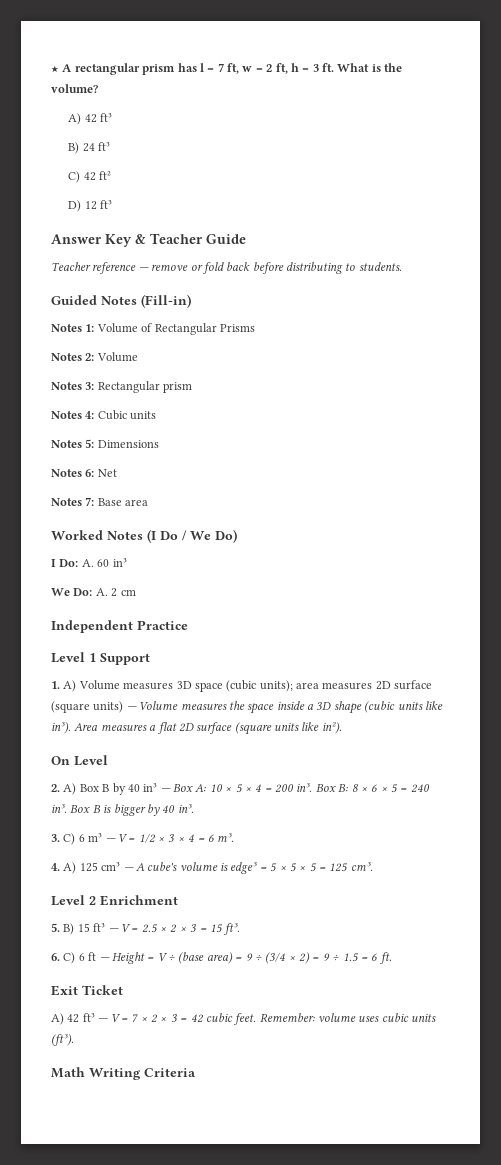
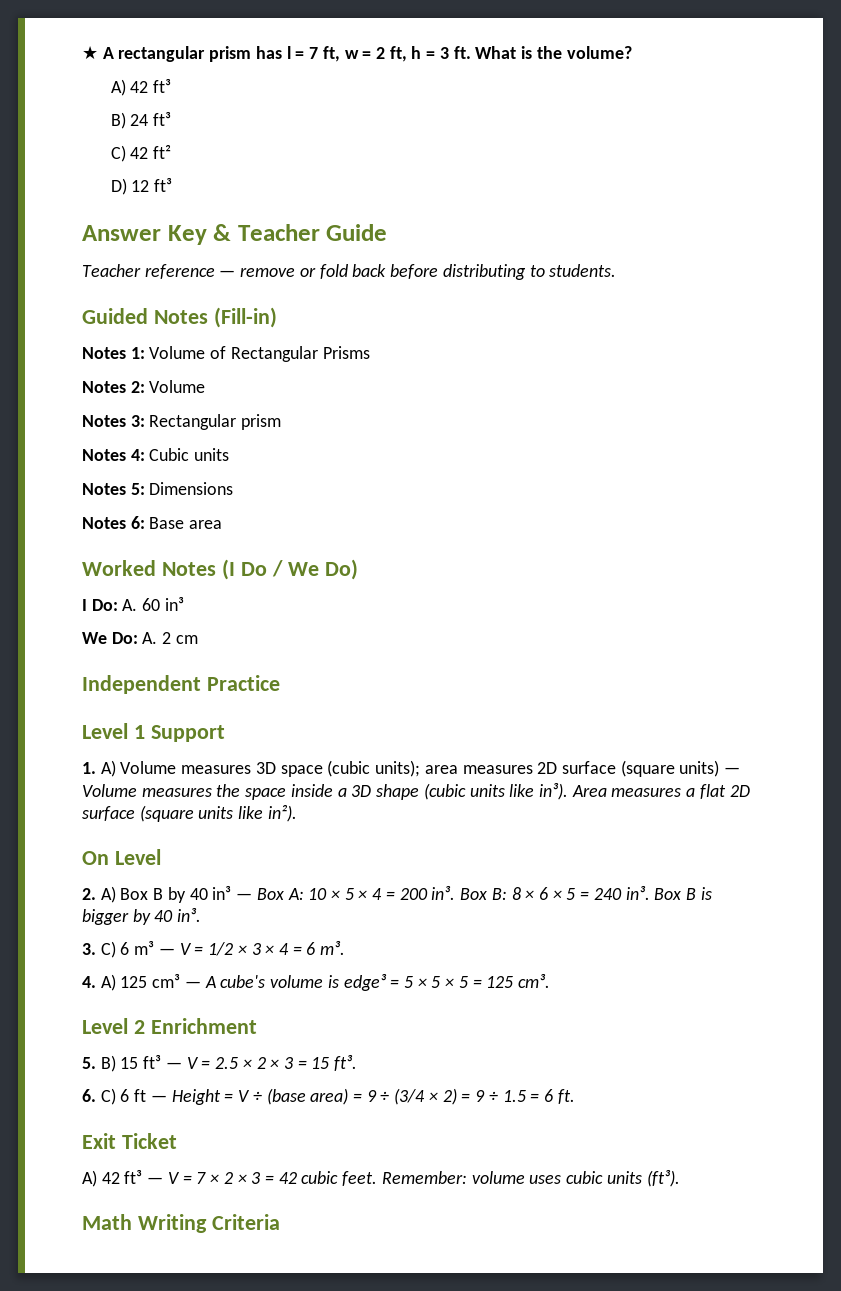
- Notes 6: Net
- Notes 7: Base area
+ Notes 6: Base area

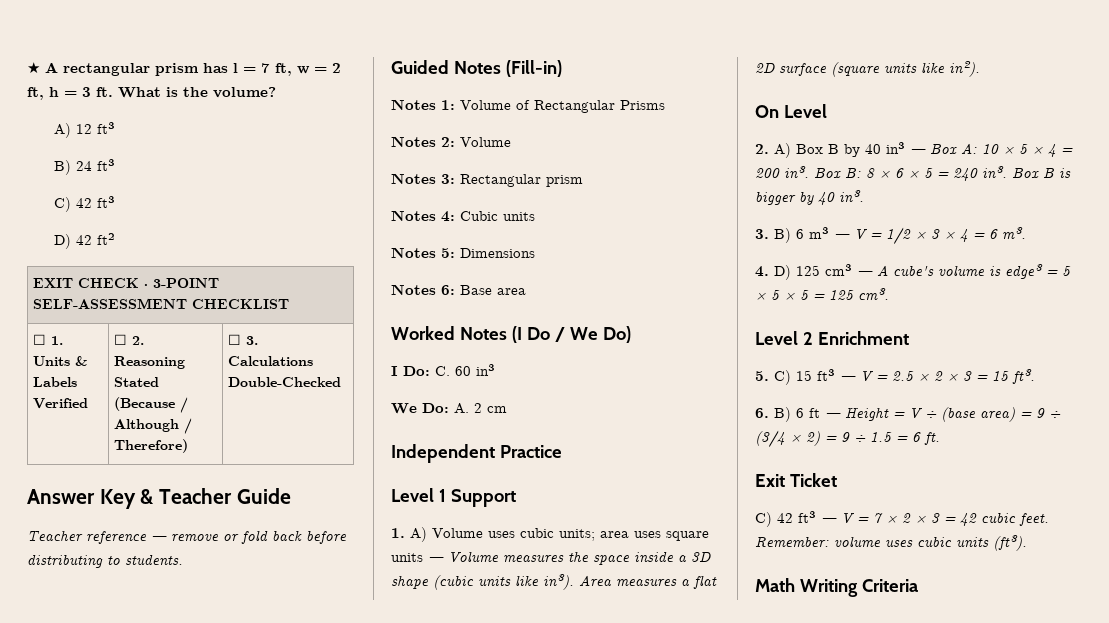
  What is the volume?
- A) 42 ft³
+ A) 12 ft³
  B) 24 ft³
- C) 42 ft²
- D) 12 ft³
+ C) 42 ft³
+ D) 42 ft²
+ EXIT CHECK · 3-POINT SELF-ASSESSMENT CHECKLIST
+ ☐ 1. Units & Labels Verified | ☐ 2. Reasoning Stated (Because / Although / Therefore) | ☐ 3. Calculations Double-Checked
- I Do: A. 60 in³
+ I Do: C. 60 in³
- 1. A) Volume measures 3D space (cubic units); area measures 2D surface (square units) — Volume measures the space inside a 3D shape (cubic units like in³).
+ 1. A) Volume uses cubic units; area uses square units — Volume measures the space inside a 3D shape (cubic units like in³).
- 3. C) 6 m³ — V = 1/2 × 3 × 4 = 6 m³.
+ 3. B) 6 m³ — V = 1/2 × 3 × 4 = 6 m³.
- 4. A) 125 cm³ — A cube's volume is edge³ = 5 × 5 × 5 = 125 cm³.
+ 4. D) 125 cm³ — A cube's volume is edge³ = 5 × 5 × 5 = 125 cm³.
- 5. B) 15 ft³ — V = 2.5 × 2 × 3 = 15 ft³.
+ 5. C) 15 ft³ — V = 2.5 × 2 × 3 = 15 ft³.
- 6. C) 6 ft — Height = V ÷ (base area) = 9 ÷ (3/4 × 2) = 9 ÷ 1.5 = 6 ft.
+ 6. B) 6 ft — Height = V ÷ (base area) = 9 ÷ (3/4 × 2) = 9 ÷ 1.5 = 6 ft.
- A) 42 ft³ — V = 7 × 2 × 3 = 42 cubic feet.
+ C) 42 ft³ — V = 7 × 2 × 3 = 42 cubic feet.

